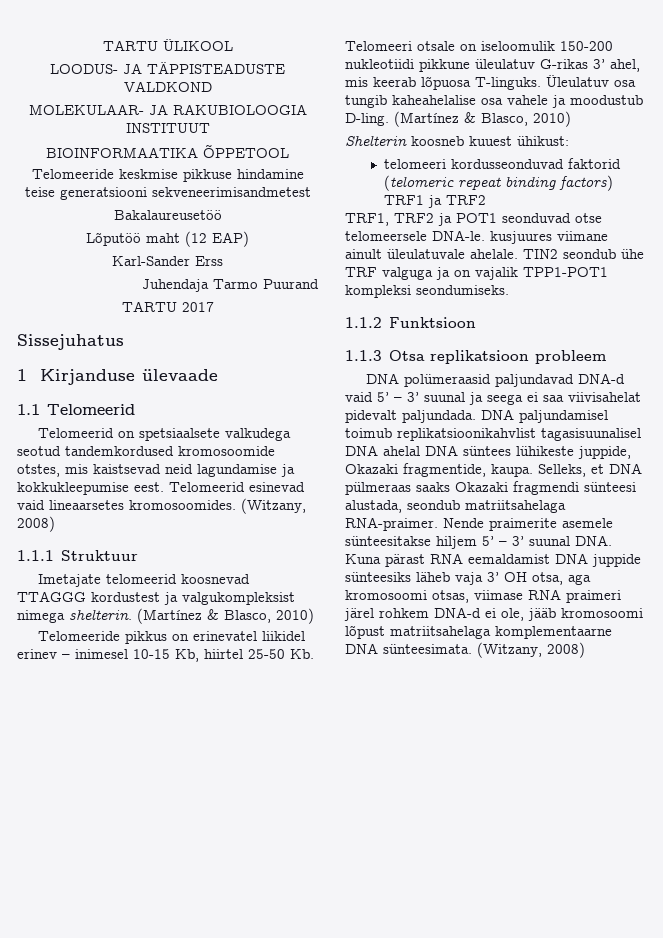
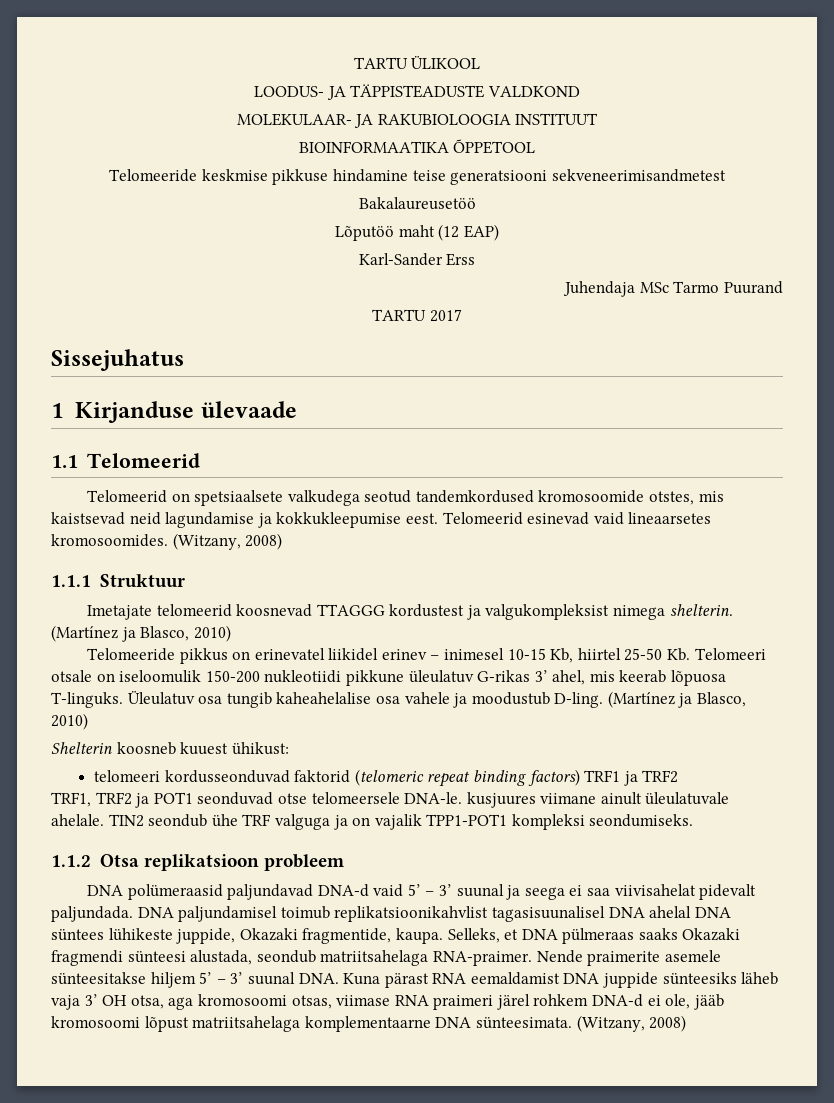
- Juhendaja Tarmo Puurand
+ Juhendaja MSc Tarmo Puurand
- Imetajate telomeerid koosnevad TTAGGG kordustest ja valgukompleksist nimega shelterin. (Martínez & Blasco, 2010)
+ Imetajate telomeerid koosnevad TTAGGG kordustest ja valgukompleksist nimega shelterin. (Martínez ja Blasco, 2010)
- Üleulatuv osa tungib kaheahelalise osa vahele ja moodustub D-ling. (Martínez & Blasco, 2010)
+ Üleulatuv osa tungib kaheahelalise osa vahele ja moodustub D-ling. (Martínez ja Blasco, 2010)
- 1.1.2 Funktsioon
- 1.1.3 Otsa replikatsioon probleem
+ 1.1.2 Otsa replikatsioon probleem

